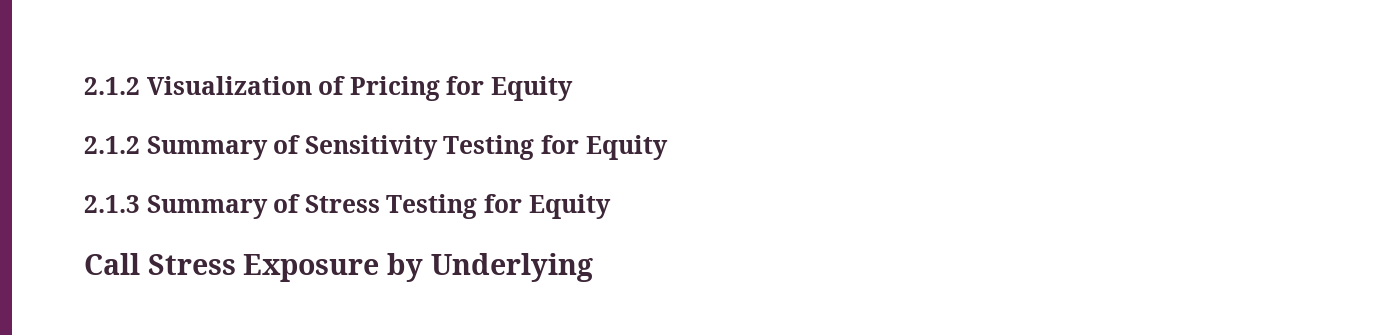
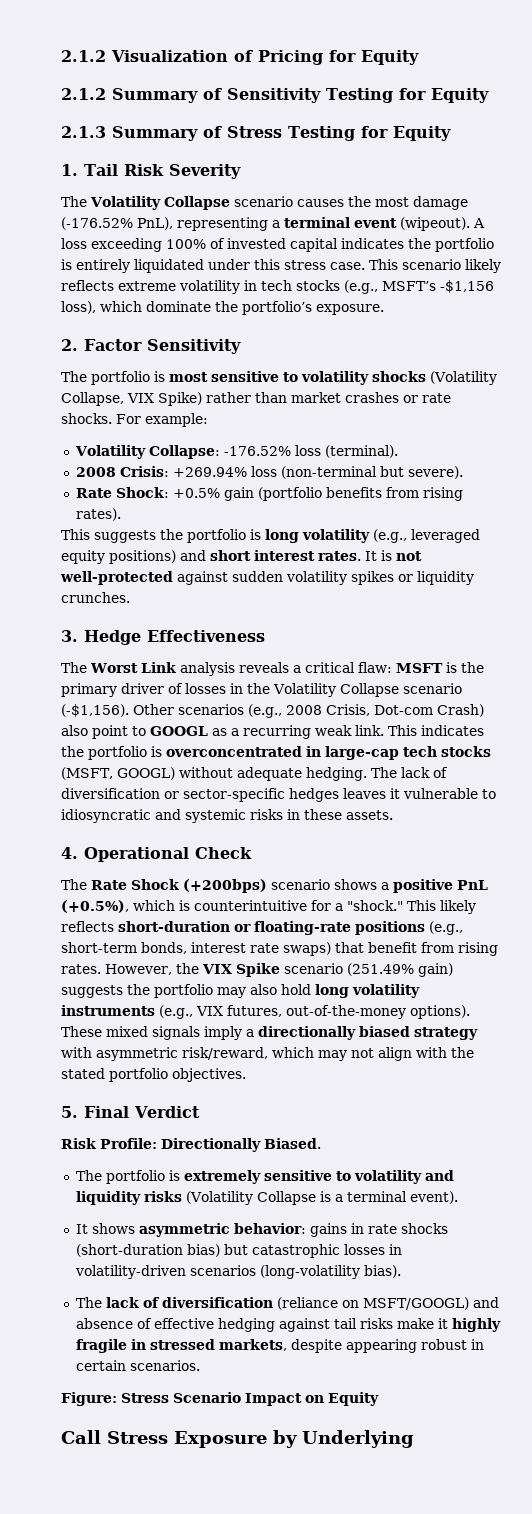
+ 1. Tail Risk Severity
+ The Volatility Collapse scenario causes the most damage (-176.52% PnL), representing a terminal event (wipeout). A loss exceeding 100% of invested capital indicates the portfolio is entirely liquidated under this stress case. This scenario likely reflects extreme volatility in tech stocks (e.g., MSFT’s -$1,156 loss), which dominate the portfolio’s exposure.
+ 2. Factor Sensitivity
+ The portfolio is most sensitive to volatility shocks (Volatility Collapse, VIX Spike) rather than market crashes or rate shocks. For example:
+ Volatility Collapse: -176.52% loss (terminal).
+ 2008 Crisis: +269.94% loss (non-terminal but severe).
+ Rate Shock: +0.5% gain (portfolio benefits from rising rates).
+ This suggests the portfolio is long volatility (e.g., leveraged equity positions) and short interest rates. It is not well-protected against sudden volatility spikes or liquidity crunches.
+ 3. Hedge Effectiveness
+ The Worst Link analysis reveals a critical flaw: MSFT is the primary driver of losses in the Volatility Collapse scenario (-$1,156). Other scenarios (e.g., 2008 Crisis, Dot-com Crash) also point to GOOGL as a recurring weak link. This indicates the portfolio is overconcentrated in large-cap tech stocks (MSFT, GOOGL) without adequate hedging. The lack of diversification or sector-specific hedges leaves it vulnerable to idiosyncratic and systemic risks in these assets.
+ 4. Operational Check
+ The Rate Shock (+200bps) scenario shows a positive PnL (+0.5%), which is counterintuitive for a "shock." This likely reflects short-duration or floating-rate positions (e.g., short-term bonds, interest rate swaps) that benefit from rising rates. However, the VIX Spike scenario (251.49% gain) suggests the portfolio may also hold long volatility instruments (e.g., VIX futures, out-of-the-money options). These mixed signals imply a directionally biased strategy with asymmetric risk/reward, which may not align with the stated portfolio objectives.
+ 5. Final Verdict
+ Risk Profile: Directionally Biased.
+ The portfolio is extremely sensitive to volatility and liquidity risks (Volatility Collapse is a terminal event).
+ It shows asymmetric behavior: gains in rate shocks (short-duration bias) but catastrophic losses in volatility-driven scenarios (long-volatility bias).
+ The lack of diversification (reliance on MSFT/GOOGL) and absence of effective hedging against tail risks make it highly fragile in stressed markets, despite appearing robust in certain scenarios.
+ Figure: Stress Scenario Impact on Equity

